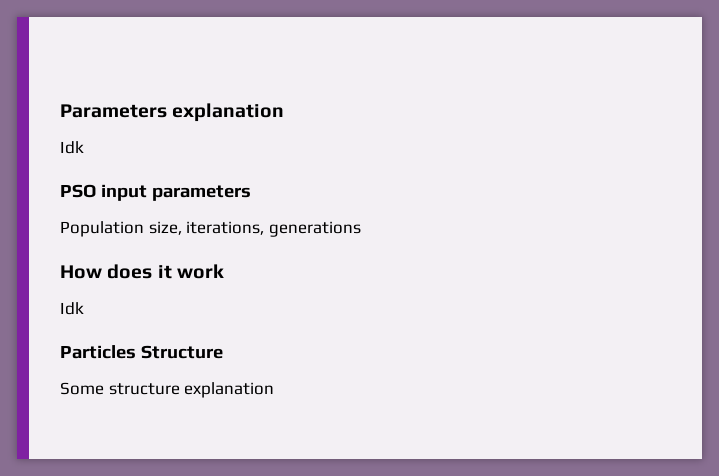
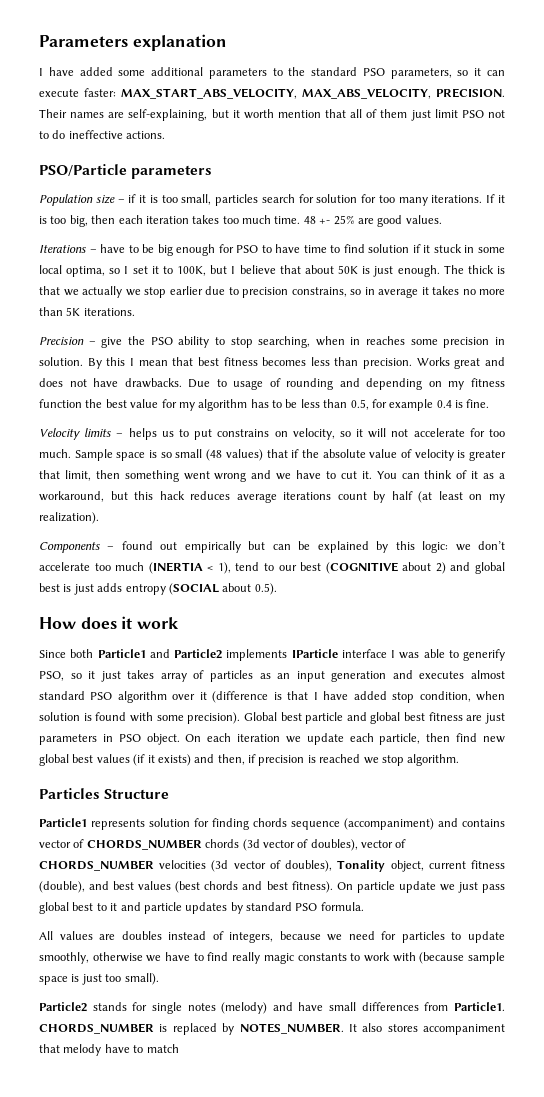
  Parameters explanation
- Idk
- PSO input parameters
- Population size, iterations, generations
+ I have added some additional parameters to the standard PSO parameters, so it can execute faster: MAX_START_ABS_VELOCITY, MAX_ABS_VELOCITY, PRECISION. Their names are self-explaining, but it worth mention that all of them just limit PSO not to do ineffective actions.
+ PSO/Particle parameters
+ Population size – if it is too small, particles search for solution for too many iterations. If it is too big, then each iteration takes too much time. 48 +- 25% are good values.
+ Iterations – have to be big enough for PSO to have time to find solution if it stuck in some local optima, so I set it to 100K, but I believe that about 50K is just enough. The thick is that we actually we stop earlier due to precision constrains, so in average it takes no more than 5K iterations.
+ Precision – give the PSO ability to stop searching, when in reaches some precision in solution. By this I mean that best fitness becomes less than precision. Works great and does not have drawbacks. Due to usage of rounding and depending on my fitness function the best value for my algorithm has to be less than 0.5, for example 0.4 is fine.
+ Velocity limits – helps us to put constrains on velocity, so it will not accelerate for too much. Sample space is so small (48 values) that if the absolute value of velocity is greater that limit, then something went wrong and we have to cut it. You can think of it as a workaround, but this hack reduces average iterations count by half (at least on my realization).
+ Components – found out empirically but can be explained by this logic: we don’t accelerate too much (INERTIA < 1), tend to our best (COGNITIVE about 2) and global best is just adds entropy (SOCIAL about 0.5).
  How does it work
- Idk
+ Since both Particle1 and Particle2 implements IParticle interface I was able to generify PSO, so it just takes array of particles as an input generation and executes almost standard PSO algorithm over it (difference is that I have added stop condition, when solution is found with some precision). Global best particle and global best fitness are just parameters in PSO object. On each iteration we update each particle, then find new global best values (if it exists) and then, if precision is reached we stop algorithm.
  Particles Structure
- Some structure explanation
+ Particle1 represents solution for finding chords sequence (accompaniment) and contains vector of CHORDS_NUMBER chords (3d vector of doubles), vector of CHORDS_NUMBER velocities (3d vector of doubles), Tonality object, current fitness (double), and best values (best chords and best fitness). On particle update we just pass global best to it and particle updates by standard PSO formula.
+ All values are doubles instead of integers, because we need for particles to update smoothly, otherwise we have to find really magic constants to work with (because sample space is just too small).
+ Particle2 stands for single notes (melody) and have small differences from Particle1. CHORDS_NUMBER is replaced by NOTES_NUMBER. It also stores accompaniment that melody have to match

